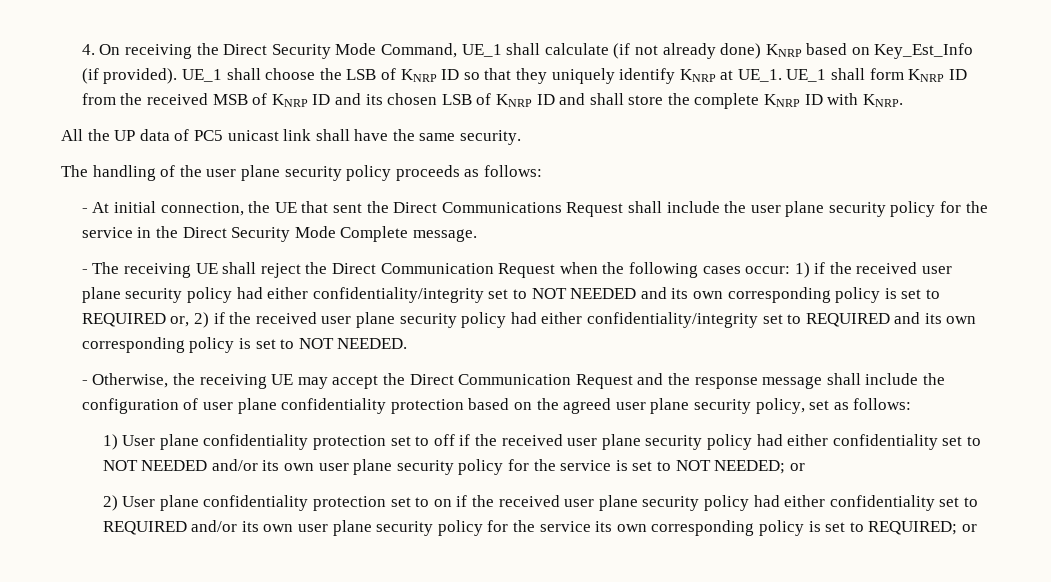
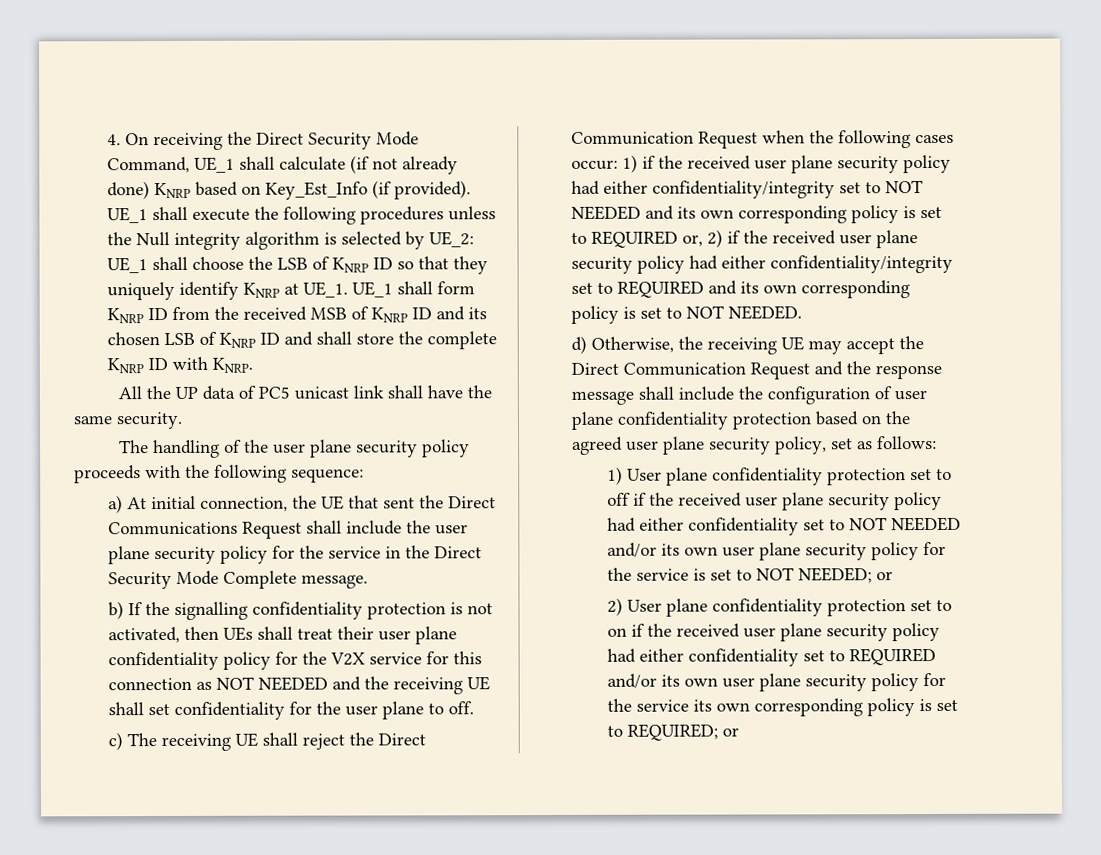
- UE_1 shall choose the LSB of KNRP ID so that they uniquely identify KNRP at UE_1.
+ UE_1 shall execute the following procedures unless the Null integrity algorithm is selected by UE_2: UE_1 shall choose the LSB of KNRP ID so that they uniquely identify KNRP at UE_1.
- The handling of the user plane security policy proceeds as follows:
- - At initial connection, the UE that sent the Direct Communications Request shall include the user plane security policy for the service in the Direct Security Mode Complete message.
+ The handling of the user plane security policy proceeds with the following sequence:
+ a) At initial connection, the UE that sent the Direct Communications Request shall include the user plane security policy for the service in the Direct Security Mode Complete message.
- - The receiving UE shall reject the Direct Communication Request when the following cases occur:
+ b) If the signalling confidentiality protection is not activated, then UEs shall treat their user plane confidentiality policy for the V2X service for this connection as NOT NEEDED and the receiving UE shall set confidentiality for the user plane to off.
+ c) The receiving UE shall reject the Direct Communication Request when the following cases occur:
- - Otherwise, the receiving UE may accept the Direct Communication Request and the response message shall include the configuration of user plane confidentiality protection based on the agreed user plane security policy, set as follows:
+ d) Otherwise, the receiving UE may accept the Direct Communication Request and the response message shall include the configuration of user plane confidentiality protection based on the agreed user plane security policy, set as follows:

